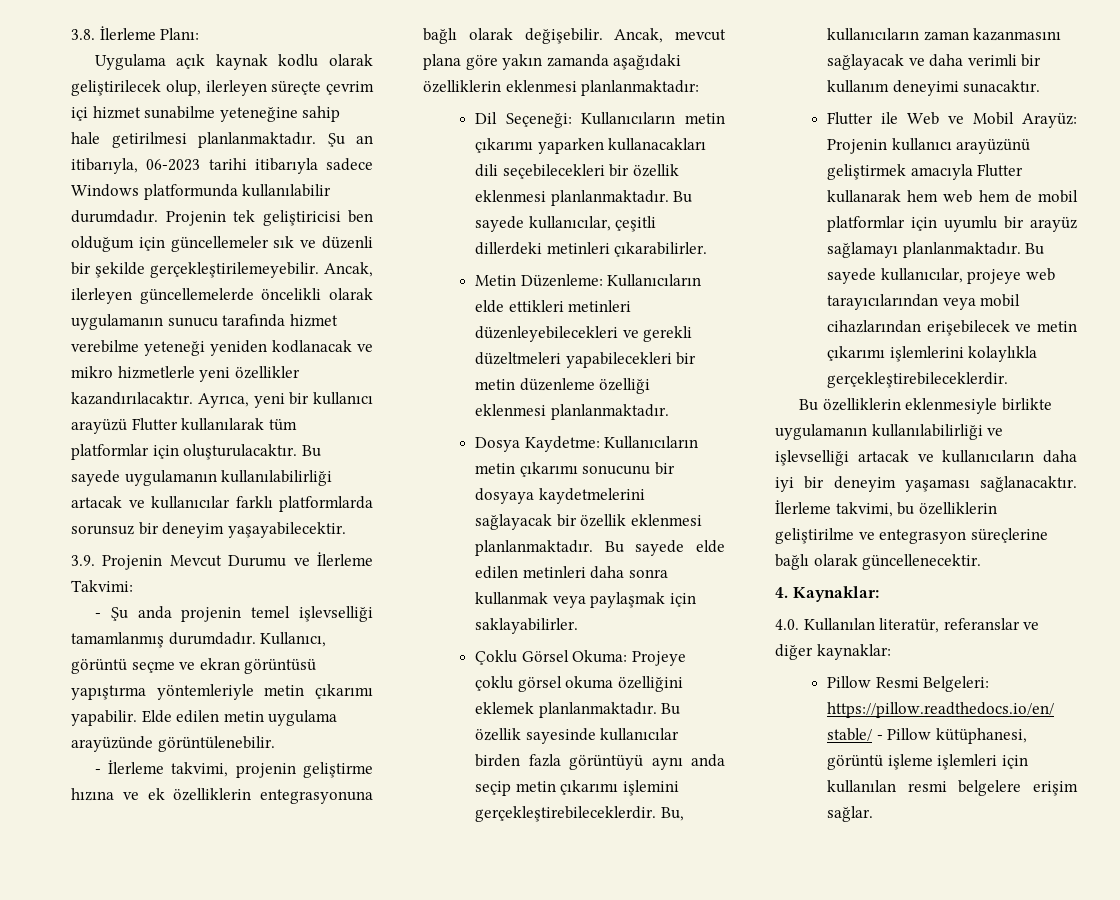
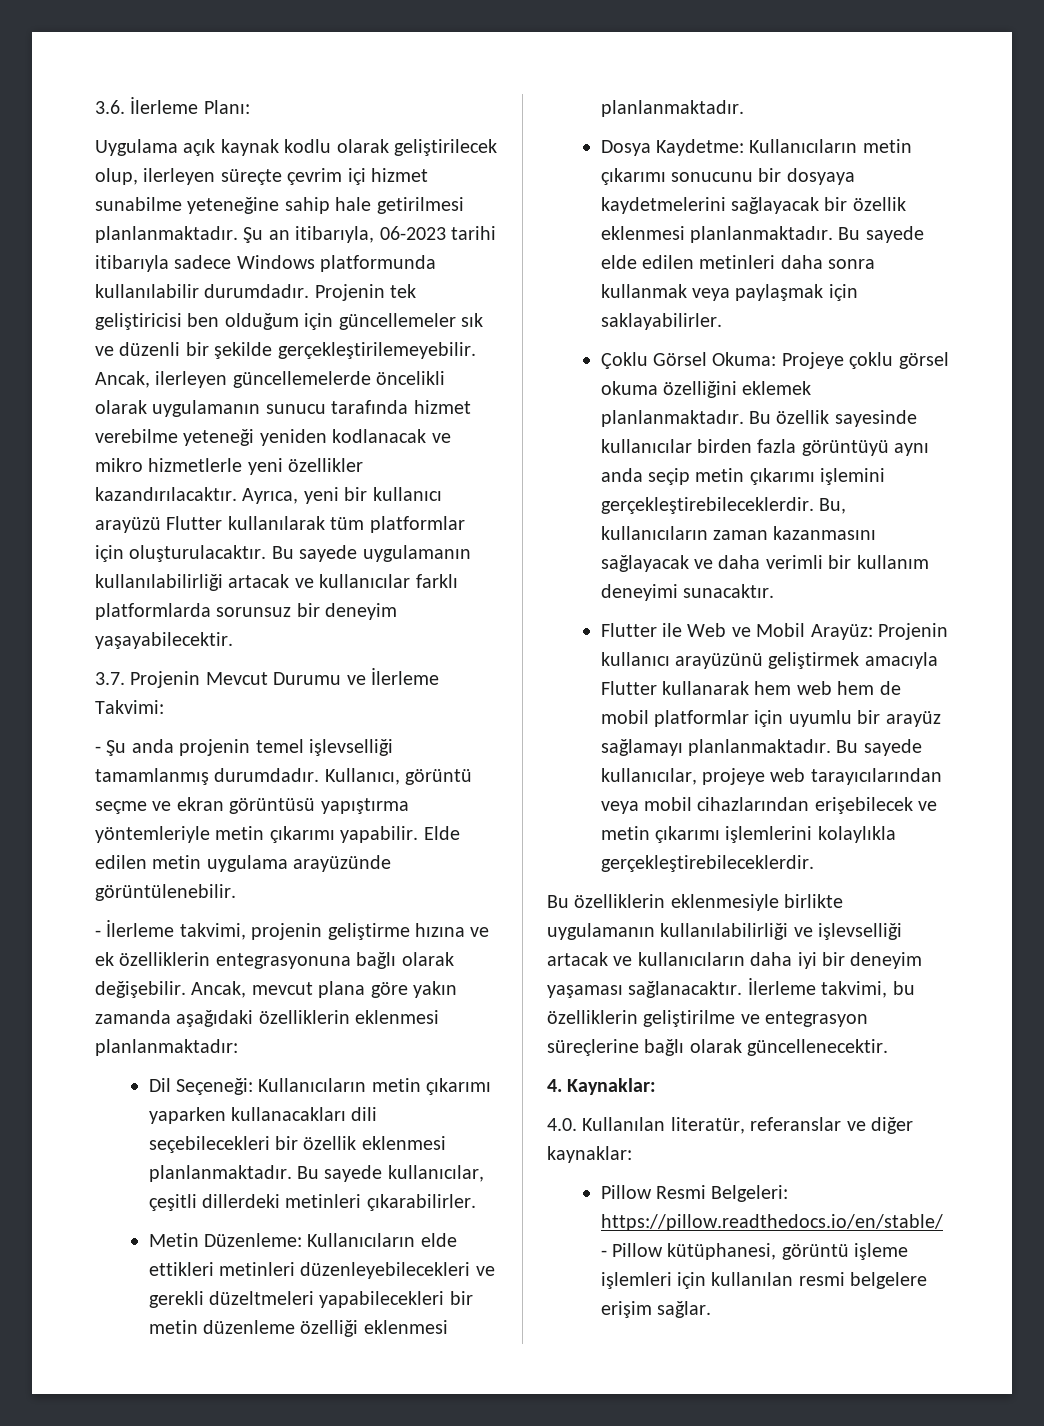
- 3.8. İlerleme Planı:
+ 3.6. İlerleme Planı:
- 3.9. Projenin Mevcut Durumu ve İlerleme Takvimi:
+ 3.7. Projenin Mevcut Durumu ve İlerleme Takvimi:

